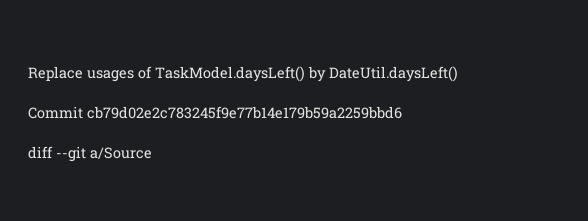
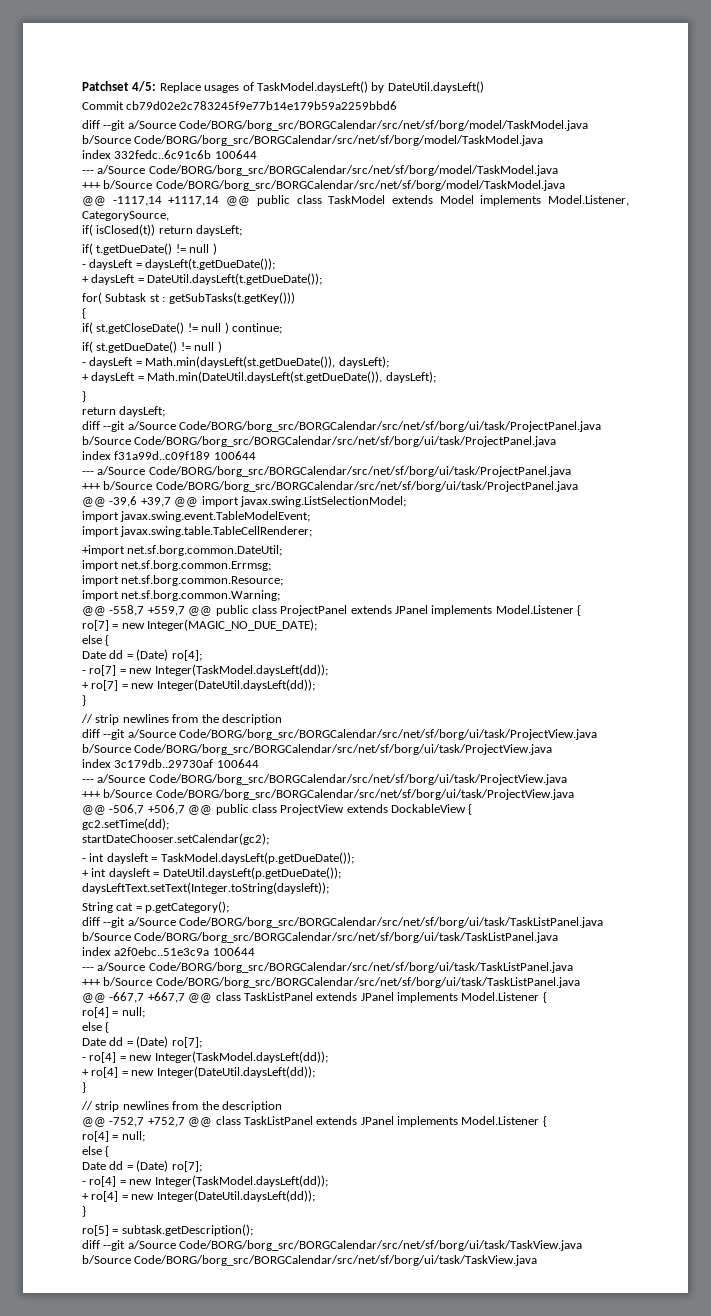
- Replace usages of TaskModel.daysLeft() by DateUtil.daysLeft()
+ Patchset 4/5: Replace usages of TaskModel.daysLeft() by DateUtil.daysLeft()
- diff --git a/Source
+ diff --git a/Source Code/BORG/borg_src/BORGCalendar/src/net/sf/borg/model/TaskModel.java b/Source Code/BORG/borg_src/BORGCalendar/src/net/sf/borg/model/TaskModel.java
+ index 332fedc..6c91c6b 100644
+ --- a/Source Code/BORG/borg_src/BORGCalendar/src/net/sf/borg/model/TaskModel.java
+ +++ b/Source Code/BORG/borg_src/BORGCalendar/src/net/sf/borg/model/TaskModel.java
+ @@ -1117,14 +1117,14 @@ public class TaskModel extends Model implements Model.Listener, CategorySource,
+ if( isClosed(t)) return daysLeft;
+ if( t.getDueDate() != null )
+ - daysLeft = daysLeft(t.getDueDate());
+ + daysLeft = DateUtil.daysLeft(t.getDueDate());
+ for( Subtask st : getSubTasks(t.getKey()))
+ {
+ if( st.getCloseDate() != null ) continue;
+ if( st.getDueDate() != null )
+ - daysLeft = Math.min(daysLeft(st.getDueDate()), daysLeft);
+ + daysLeft = Math.min(DateUtil.daysLeft(st.getDueDate()), daysLeft);
+ }
+ return daysLeft;
+ diff --git a/Source Code/BORG/borg_src/BORGCalendar/src/net/sf/borg/ui/task/ProjectPanel.java b/Source Code/BORG/borg_src/BORGCalendar/src/net/sf/borg/ui/task/ProjectPanel.java
+ index f31a99d..c09f189 100644
+ --- a/Source Code/BORG/borg_src/BORGCalendar/src/net/sf/borg/ui/task/ProjectPanel.java
+ +++ b/Source Code/BORG/borg_src/BORGCalendar/src/net/sf/borg/ui/task/ProjectPanel.java
+ @@ -39,6 +39,7 @@ import javax.swing.ListSelectionModel;
+ import javax.swing.event.TableModelEvent;
+ import javax.swing.table.TableCellRenderer;
+ +import net.sf.borg.common.DateUtil;
+ import net.sf.borg.common.Errmsg;
+ import net.sf.borg.common.Resource;
+ import net.sf.borg.common.Warning;
+ @@ -558,7 +559,7 @@ public class ProjectPanel extends JPanel implements Model.Listener {
+ ro[7] = new Integer(MAGIC_NO_DUE_DATE);
+ else {
+ Date dd = (Date) ro[4];
+ - ro[7] = new Integer(TaskModel.daysLeft(dd));
+ + ro[7] = new Integer(DateUtil.daysLeft(dd));
+ }
+ // strip newlines from the description
+ diff --git a/Source Code/BORG/borg_src/BORGCalendar/src/net/sf/borg/ui/task/ProjectView.java b/Source Code/BORG/borg_src/BORGCalendar/src/net/sf/borg/ui/task/ProjectView.java
+ index 3c179db..29730af 100644
+ --- a/Source Code/BORG/borg_src/BORGCalendar/src/net/sf/borg/ui/task/ProjectView.java
+ +++ b/Source Code/BORG/borg_src/BORGCalendar/src/net/sf/borg/ui/task/ProjectView.java
+ @@ -506,7 +506,7 @@ public class ProjectView extends DockableView {
+ gc2.setTime(dd);
+ startDateChooser.setCalendar(gc2);
+ - int daysleft = TaskModel.daysLeft(p.getDueDate());
+ + int daysleft = DateUtil.daysLeft(p.getDueDate());
+ daysLeftText.setText(Integer.toString(daysleft));
+ String cat = p.getCategory();
+ diff --git a/Source Code/BORG/borg_src/BORGCalendar/src/net/sf/borg/ui/task/TaskListPanel.java b/Source Code/BORG/borg_src/BORGCalendar/src/net/sf/borg/ui/task/TaskListPanel.java
+ index a2f0ebc..51e3c9a 100644
+ --- a/Source Code/BORG/borg_src/BORGCalendar/src/net/sf/borg/ui/task/TaskListPanel.java
+ +++ b/Source Code/BORG/borg_src/BORGCalendar/src/net/sf/borg/ui/task/TaskListPanel.java
+ @@ -667,7 +667,7 @@ class TaskListPanel extends JPanel implements Model.Listener {
+ ro[4] = null;
+ else {
+ Date dd = (Date) ro[7];
+ - ro[4] = new Integer(TaskModel.daysLeft(dd));
+ + ro[4] = new Integer(DateUtil.daysLeft(dd));
+ }
+ // strip newlines from the description
+ @@ -752,7 +752,7 @@ class TaskListPanel extends JPanel implements Model.Listener {
+ ro[4] = null;
+ else {
+ Date dd = (Date) ro[7];
+ - ro[4] = new Integer(TaskModel.daysLeft(dd));
+ + ro[4] = new Integer(DateUtil.daysLeft(dd));
+ }
+ ro[5] = subtask.getDescription();
+ diff --git a/Source Code/BORG/borg_src/BORGCalendar/src/net/sf/borg/ui/task/TaskView.java b/Source Code/BORG/borg_src/BORGCalendar/src/net/sf/borg/ui/task/TaskView.java

